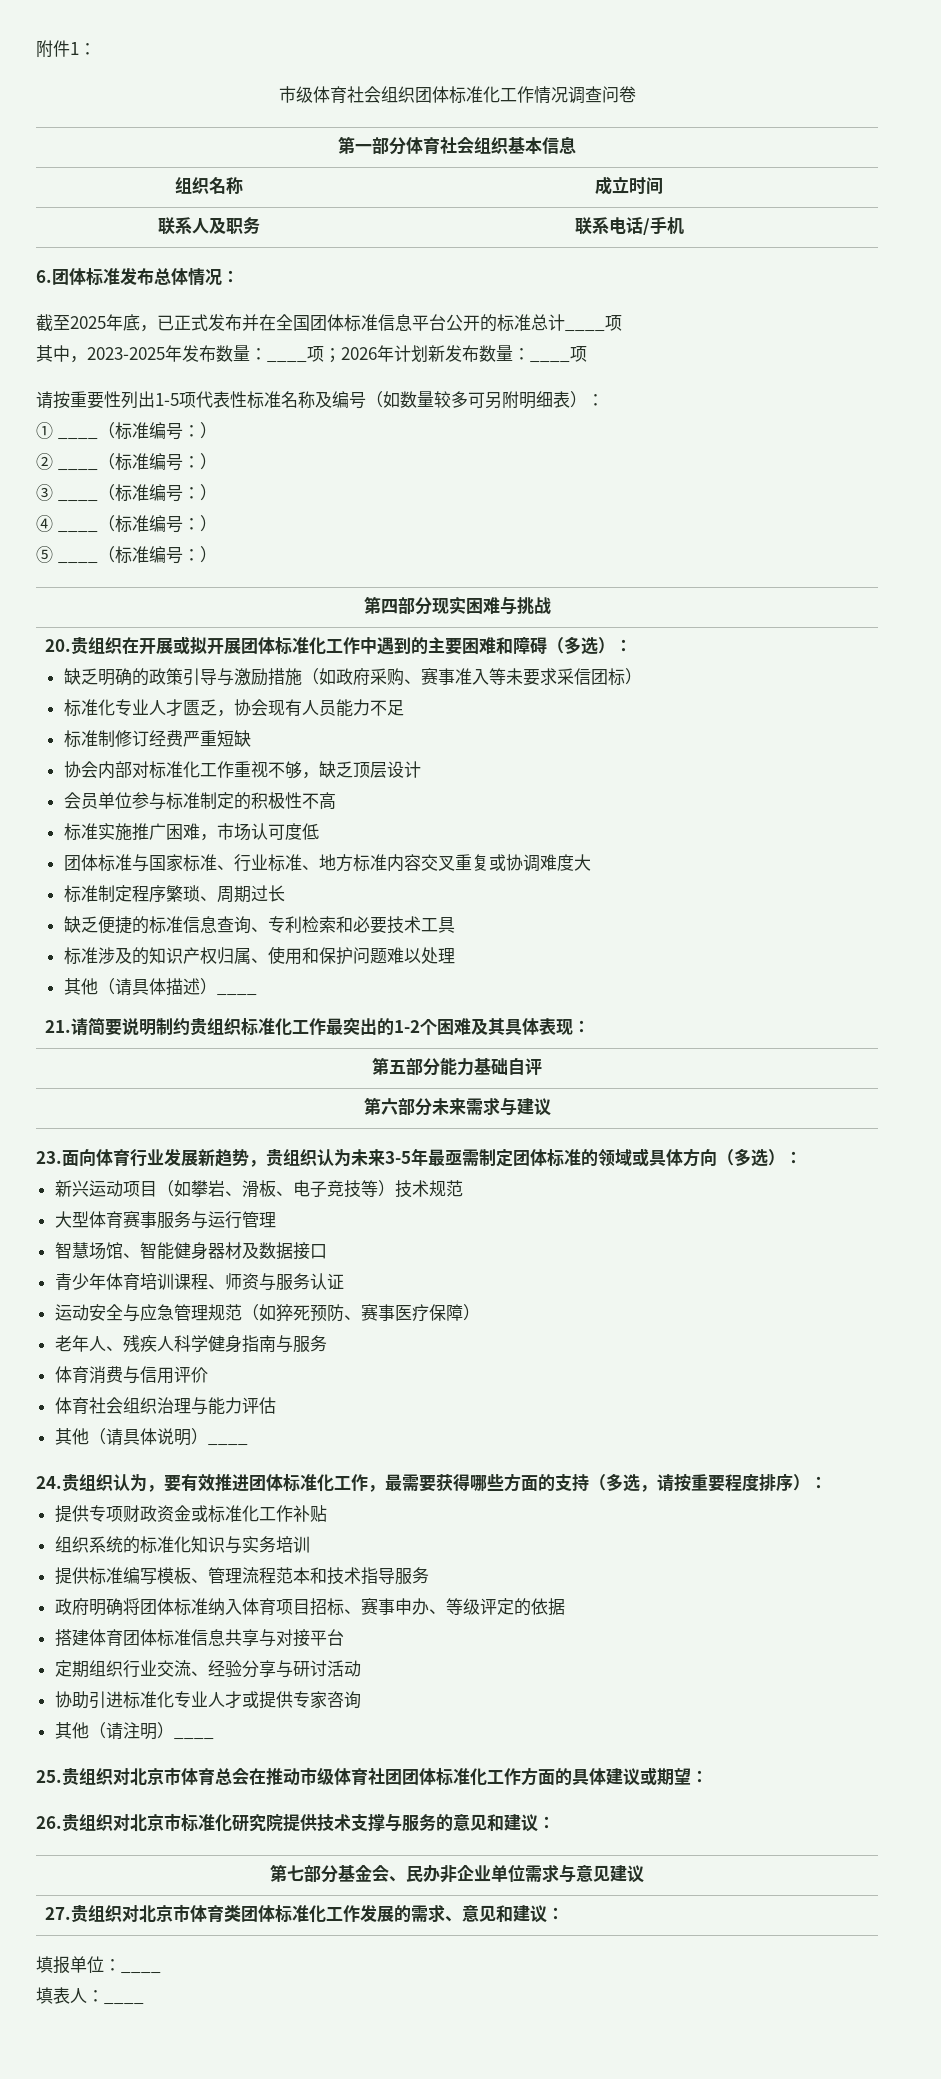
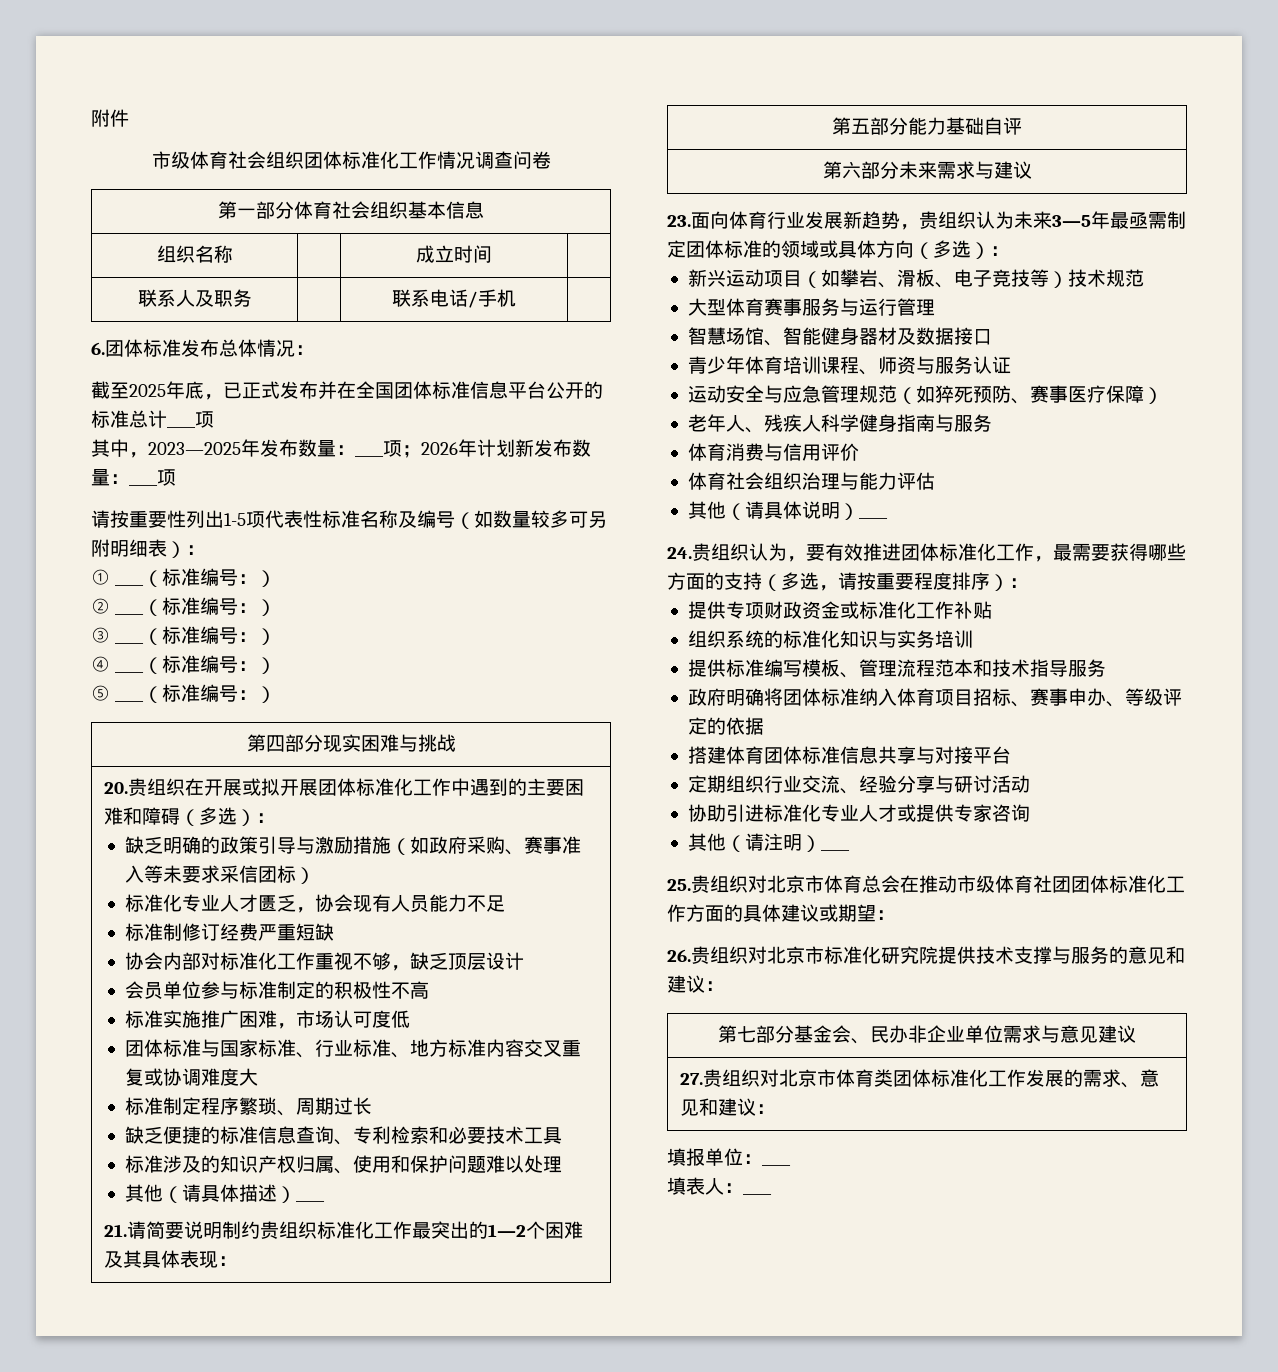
- 附件1：
+ 附件
- 其中，2023-2025年发布数量：____项；2026年计划新发布数量：____项
+ 其中，2023—2025年发布数量：____项；2026年计划新发布数量：____项
- 21.请简要说明制约贵组织标准化工作最突出的1-2个困难及其具体表现：
+ 21.请简要说明制约贵组织标准化工作最突出的1—2个困难及其具体表现：
- 23.面向体育行业发展新趋势，贵组织认为未来3-5年最亟需制定团体标准的领域或具体方向（多选）：
+ 23.面向体育行业发展新趋势，贵组织认为未来3—5年最亟需制定团体标准的领域或具体方向（多选）：

